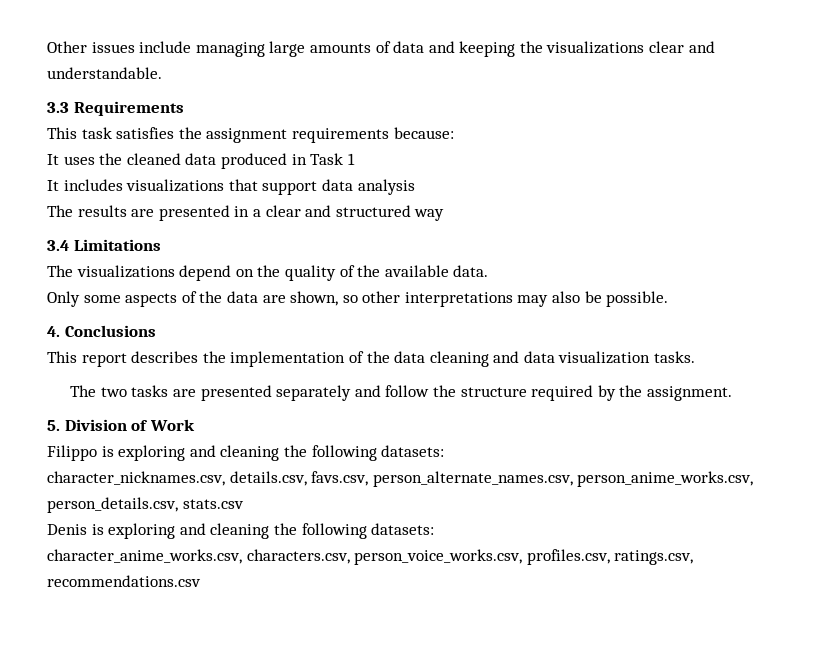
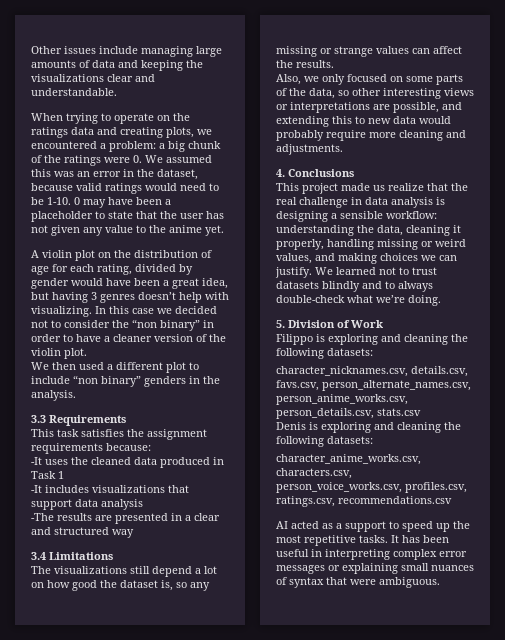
+ When trying to operate on the ratings data and creating plots, we encountered a problem: a big chunk of the ratings were 0. We assumed this was an error in the dataset, because valid ratings would need to be 1-10. 0 may have been a placeholder to state that the user has not given any value to the anime yet.
+ A violin plot on the distribution of age for each rating, divided by gender would have been a great idea, but having 3 genres doesn’t help with visualizing. In this case we decided not to consider the “non binary” in order to have a cleaner version of the violin plot.
+ We then used a different plot to include “non binary” genders in the analysis.
- It uses the cleaned data produced in Task 1
+ -It uses the cleaned data produced in Task 1
- It includes visualizations that support data analysis
+ -It includes visualizations that support data analysis
- The results are presented in a clear and structured way
+ -The results are presented in a clear and structured way
- The visualizations depend on the quality of the available data.
- Only some aspects of the data are shown, so other interpretations may also be possible.
+ The visualizations still depend a lot on how good the dataset is, so any missing or strange values can affect the results.
+ Also, we only focused on some parts of the data, so other interesting views or interpretations are possible, and extending this to new data would probably require more cleaning and adjustments.
  4. Conclusions
- This report describes the implementation of the data cleaning and data visualization tasks.
- The two tasks are presented separately and follow the structure required by the assignment.
+ This project made us realize that the real challenge in data analysis is designing a sensible workflow: understanding the data, cleaning it properly, handling missing or weird values, and making choices we can justify. We learned not to trust datasets blindly and to always double-check what we’re doing.
+ AI acted as a support to speed up the most repetitive tasks. It has been useful in interpreting complex error messages or explaining small nuances of syntax that were ambiguous.

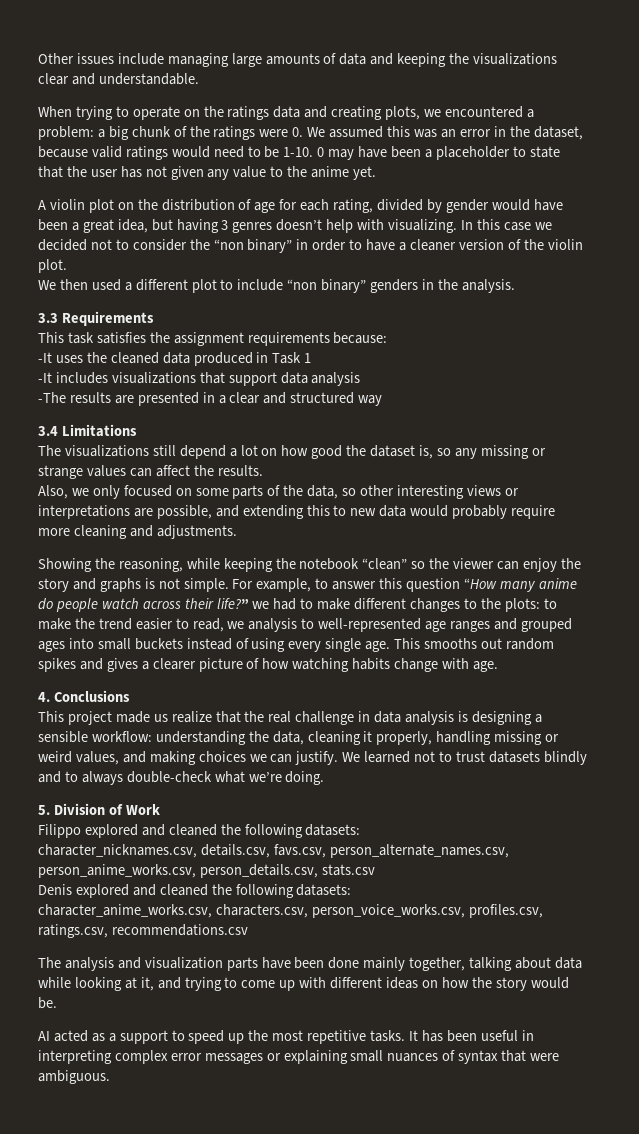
+ Showing the reasoning, while keeping the notebook “clean” so the viewer can enjoy the story and graphs is not simple. For example, to answer this question “How many anime do people watch across their life?” we had to make different changes to the plots: to make the trend easier to read, we analysis to well-represented age ranges and grouped ages into small buckets instead of using every single age. This smooths out random spikes and gives a clearer picture of how watching habits change with age.
- Filippo is exploring and cleaning the following datasets:
+ Filippo explored and cleaned the following datasets:
- Denis is exploring and cleaning the following datasets:
+ Denis explored and cleaned the following datasets:
+ The analysis and visualization parts have been done mainly together, talking about data while looking at it, and trying to come up with different ideas on how the story would be.

